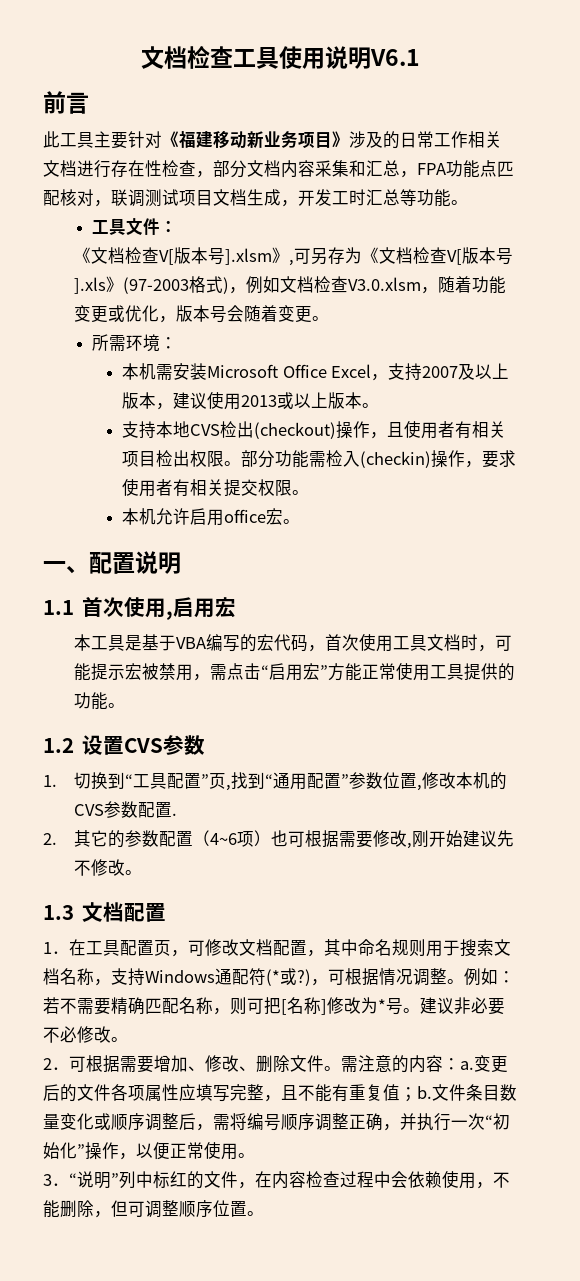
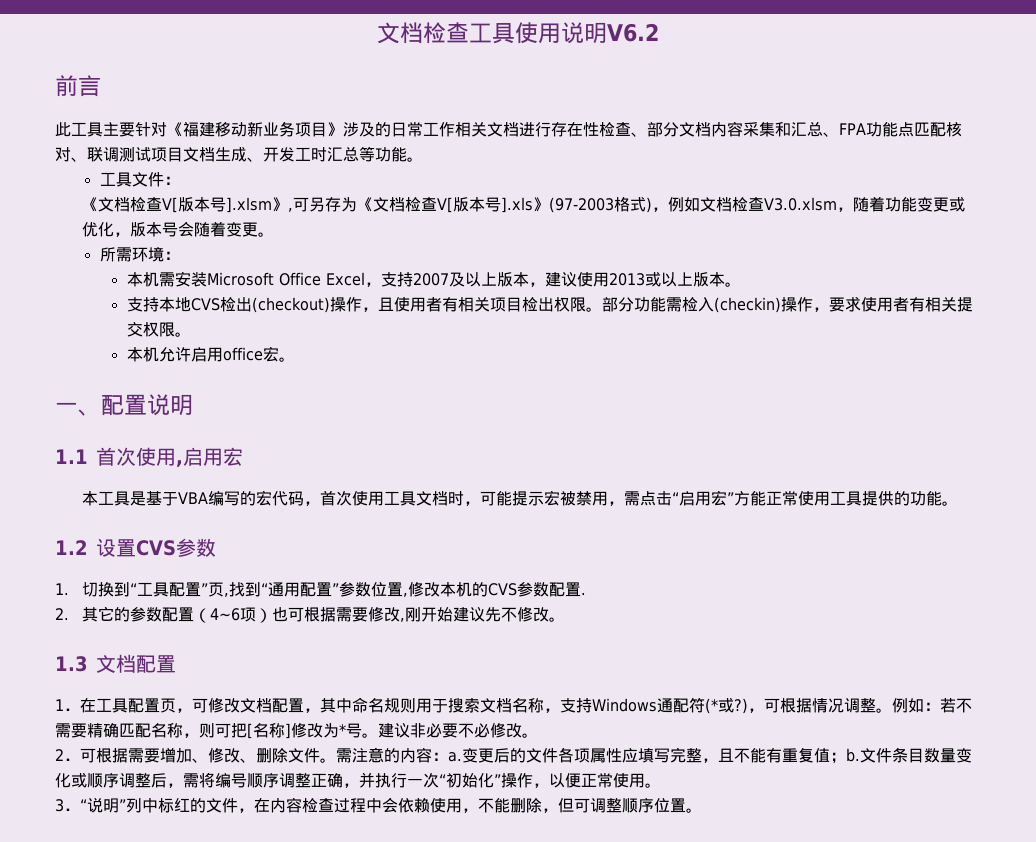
- 文档检查工具使用说明V6.1
+ 文档检查工具使用说明V6.2
- 此工具主要针对《福建移动新业务项目》涉及的日常工作相关文档进行存在性检查，部分文档内容采集和汇总，FPA功能点匹配核对，联调测试项目文档生成，开发工时汇总等功能。
+ 此工具主要针对《福建移动新业务项目》涉及的日常工作相关文档进行存在性检查、部分文档内容采集和汇总、FPA功能点匹配核对、联调测试项目文档生成、开发工时汇总等功能。

